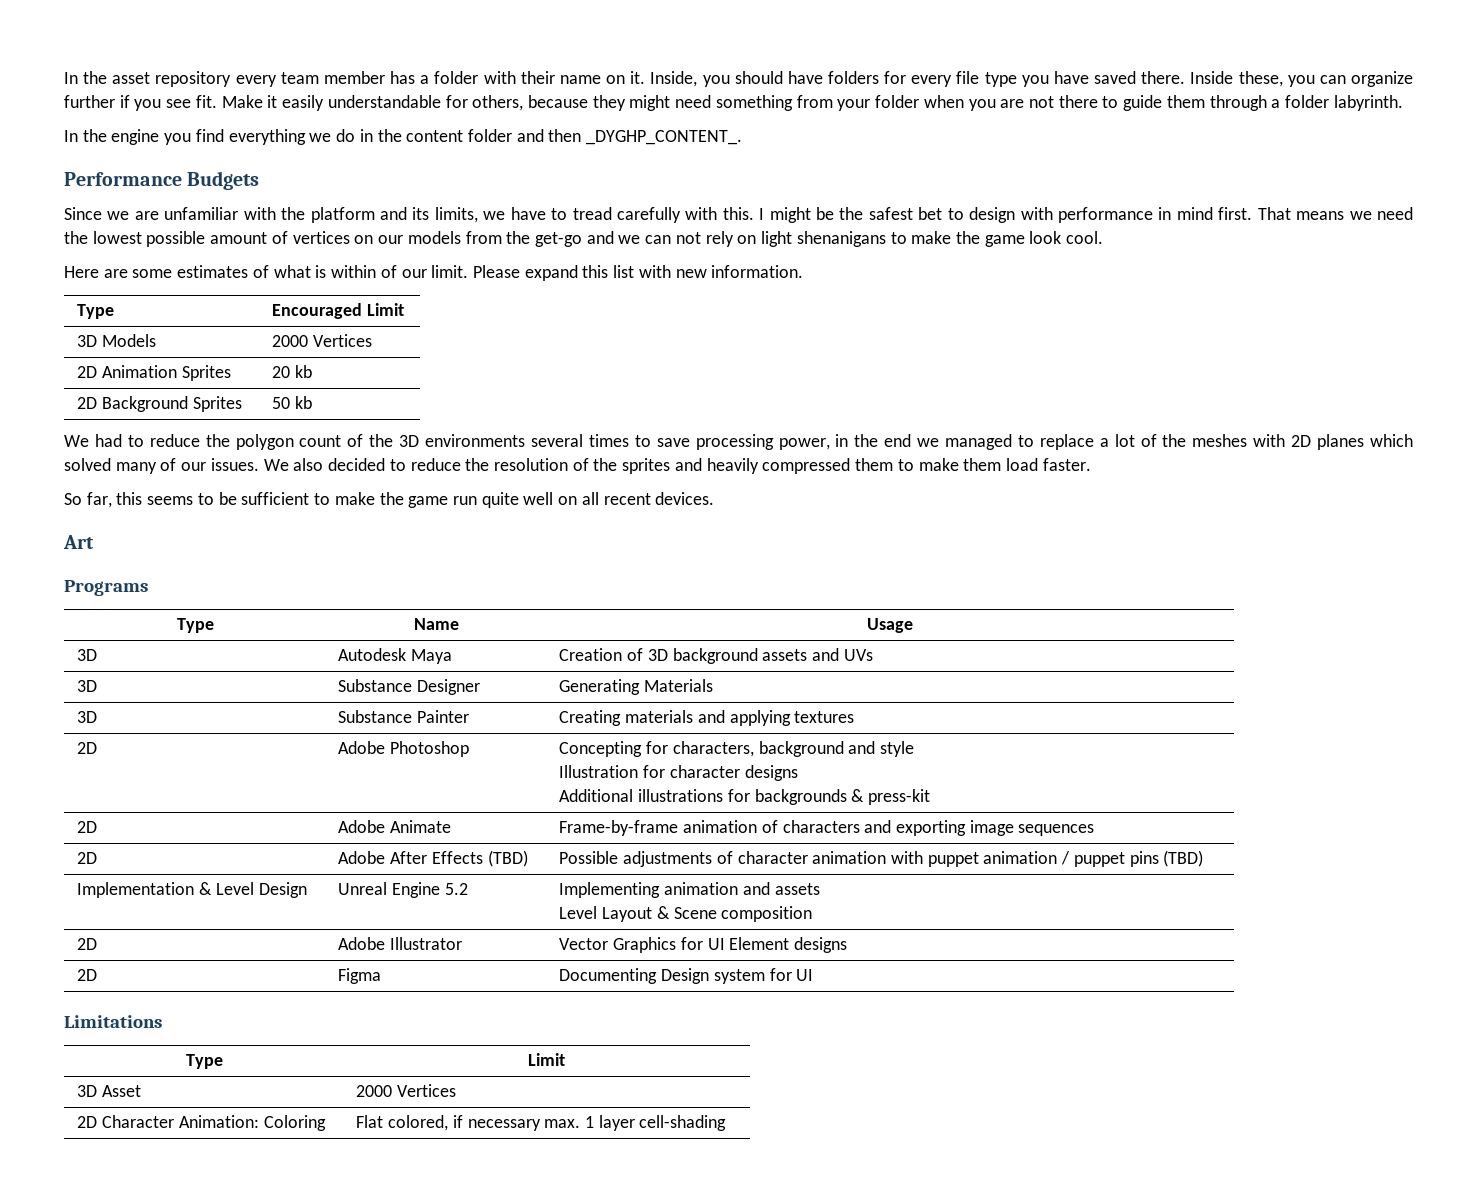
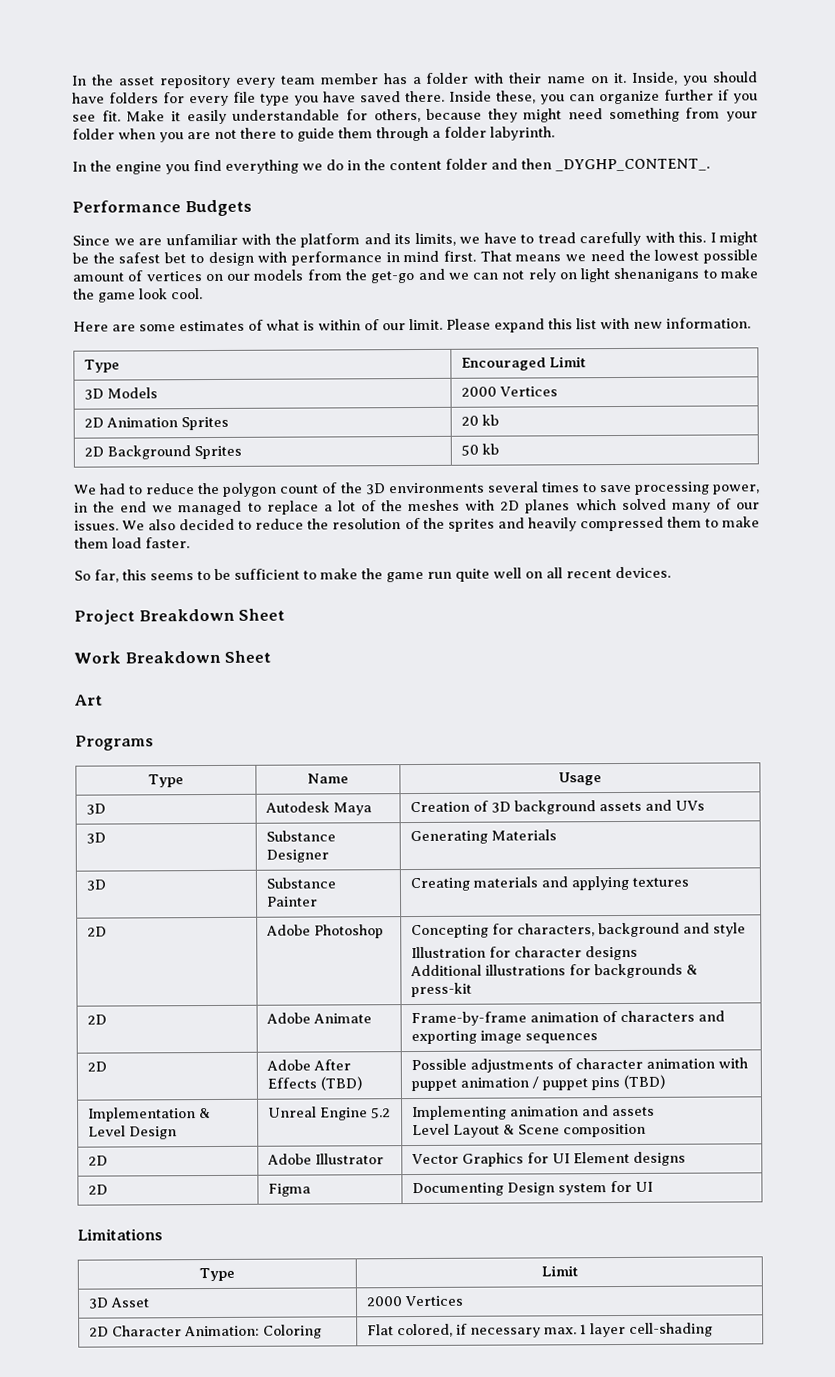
+ Project Breakdown Sheet
+ Work Breakdown Sheet

